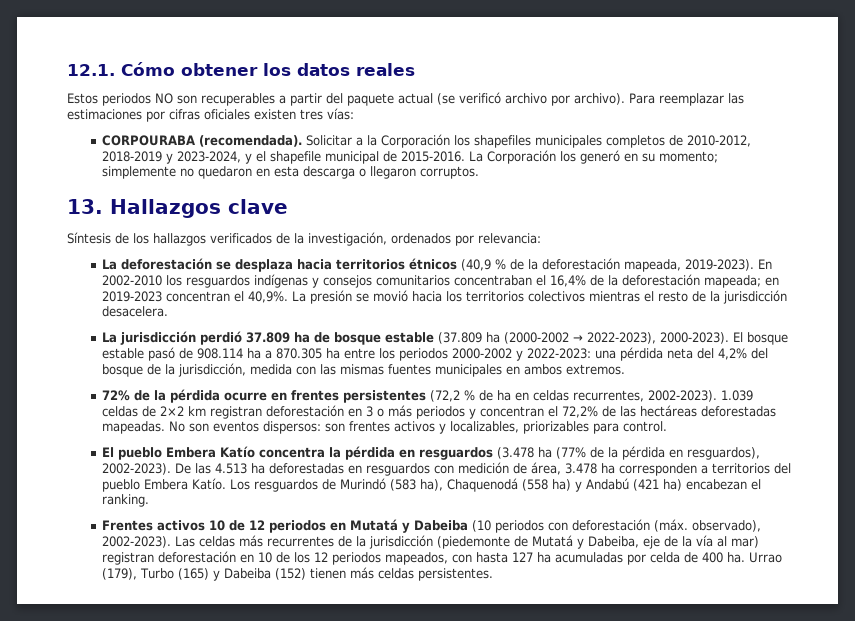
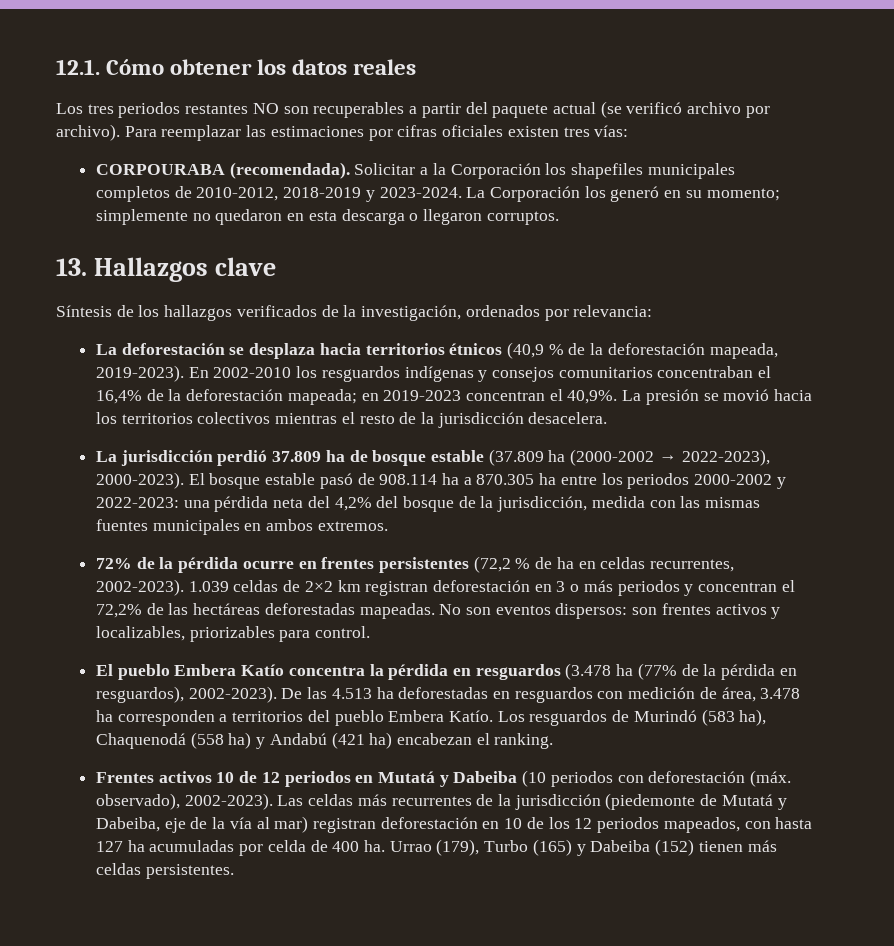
- Estos periodos NO son recuperables a partir del paquete actual (se verificó archivo por archivo).
+ Los tres periodos restantes NO son recuperables a partir del paquete actual (se verificó archivo por archivo).
- Solicitar a la Corporación los shapefiles municipales completos de 2010-2012, 2018-2019 y 2023-2024, y el shapefile municipal de 2015-2016.
+ Solicitar a la Corporación los shapefiles municipales completos de 2010-2012, 2018-2019 y 2023-2024.

